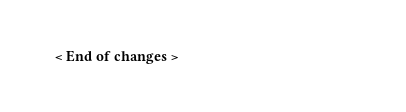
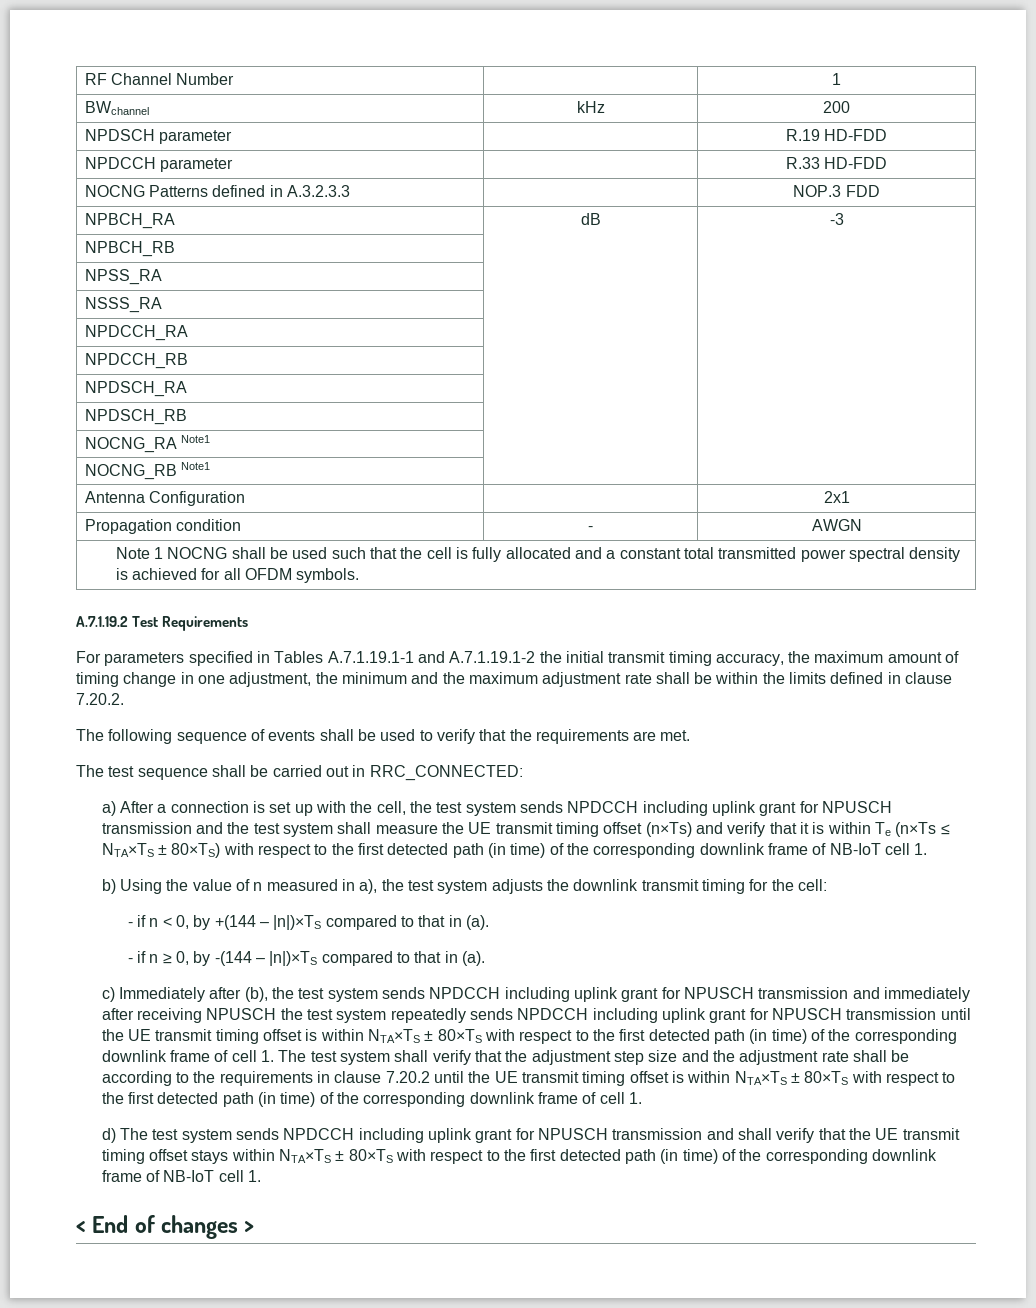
+ RF Channel Number | | 1
+ BWchannel | kHz | 200
+ NPDSCH parameter | | R.19 HD-FDD
+ NPDCCH parameter | | R.33 HD-FDD
+ NOCNG Patterns defined in A.3.2.3.3 | | NOP.3 FDD
+ NPBCH_RA | dB | -3
+ NPBCH_RB | |
+ NPSS_RA | |
+ NSSS_RA | |
+ NPDCCH_RA | |
+ NPDCCH_RB | |
+ NPDSCH_RA | |
+ NPDSCH_RB | |
+ NOCNG_RA Note1 | |
+ NOCNG_RB Note1 | |
+ Antenna Configuration | | 2x1
+ Propagation condition | - | AWGN
+ Note 1 NOCNG shall be used such that the cell is fully allocated and a constant total transmitted power spectral density is achieved for all OFDM symbols.
+ A.7.1.19.2 Test Requirements
+ For parameters specified in Tables A.7.1.19.1-1 and A.7.1.19.1-2 the initial transmit timing accuracy, the maximum amount of timing change in one adjustment, the minimum and the maximum adjustment rate shall be within the limits defined in clause 7.20.2.
+ The following sequence of events shall be used to verify that the requirements are met.
+ The test sequence shall be carried out in RRC_CONNECTED:
+ a) After a connection is set up with the cell, the test system sends NPDCCH including uplink grant for NPUSCH transmission and the test system shall measure the UE transmit timing offset (n×Ts) and verify that it is within Te (n×Ts ≤ NTA×TS ± 80×TS) with respect to the first detected path (in time) of the corresponding downlink frame of NB-IoT cell 1.
+ b) Using the value of n measured in a), the test system adjusts the downlink transmit timing for the cell:
+ - if n < 0, by +(144 – |n|)×TS compared to that in (a).
+ - if n ≥ 0, by -(144 – |n|)×TS compared to that in (a).
+ c) Immediately after (b), the test system sends NPDCCH including uplink grant for NPUSCH transmission and immediately after receiving NPUSCH the test system repeatedly sends NPDCCH including uplink grant for NPUSCH transmission until the UE transmit timing offset is within NTA×TS ± 80×TS with respect to the first detected path (in time) of the corresponding downlink frame of cell 1. The test system shall verify that the adjustment step size and the adjustment rate shall be according to the requirements in clause 7.20.2 until the UE transmit timing offset is within NTA×TS ± 80×TS with respect to the first detected path (in time) of the corresponding downlink frame of cell 1.
+ d) The test system sends NPDCCH including uplink grant for NPUSCH transmission and shall verify that the UE transmit timing offset stays within NTA×TS ± 80×TS with respect to the first detected path (in time) of the corresponding downlink frame of NB-IoT cell 1.

